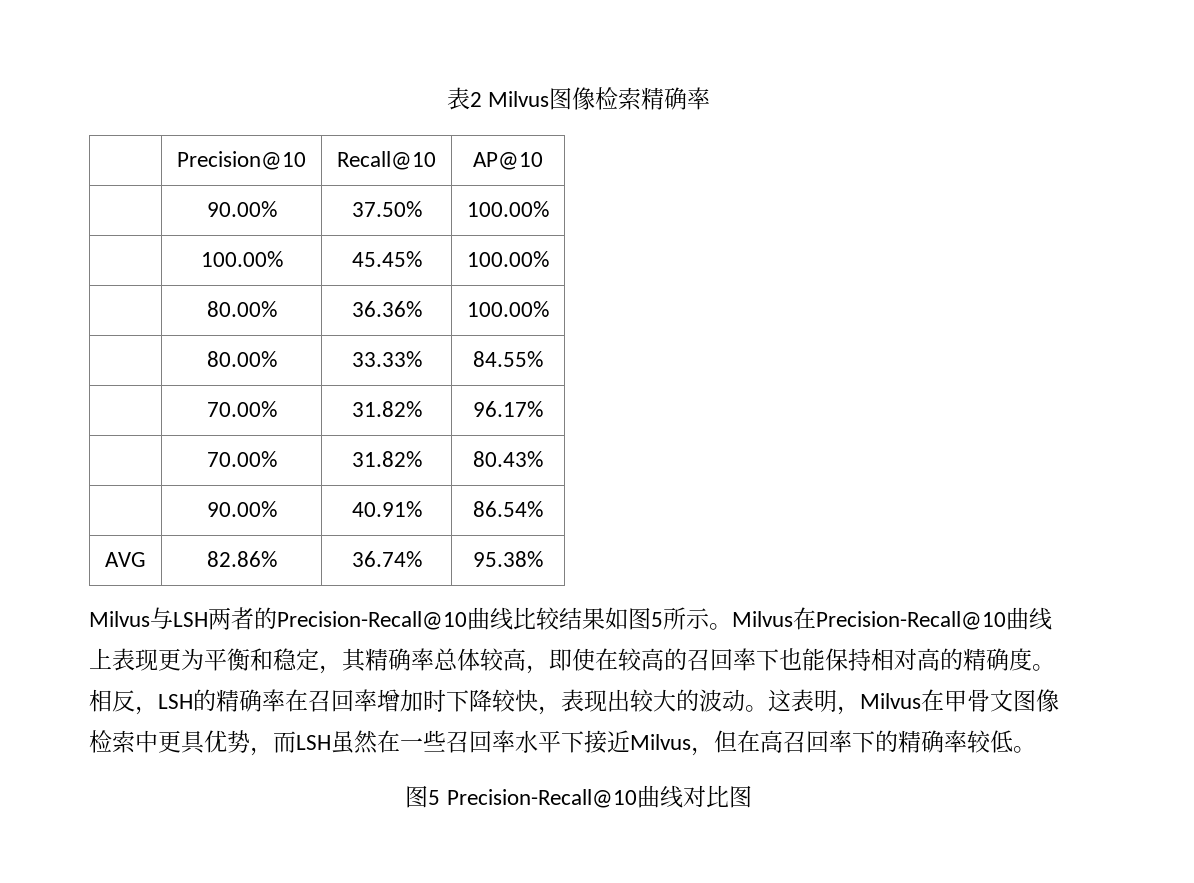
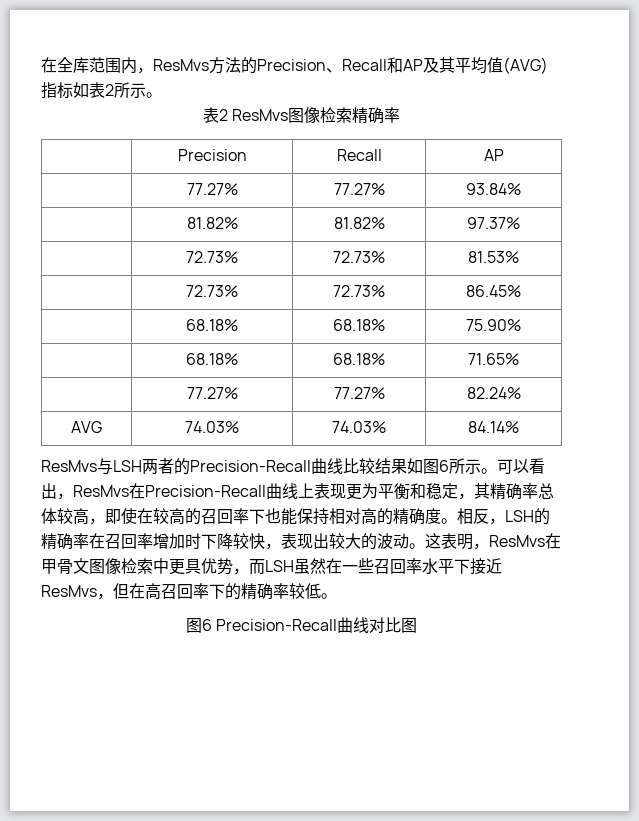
- 表2 Milvus图像检索精确率
- | Precision@10 | Recall@10 | AP@10
- | 90.00% | 37.50% | 100.00%
- | 100.00% | 45.45% | 100.00%
- | 80.00% | 36.36% | 100.00%
- | 80.00% | 33.33% | 84.55%
- | 70.00% | 31.82% | 96.17%
- | 70.00% | 31.82% | 80.43%
- | 90.00% | 40.91% | 86.54%
- AVG | 82.86% | 36.74% | 95.38%
- Milvus与LSH两者的Precision-Recall@10曲线比较结果如图5所示。Milvus在Precision-Recall@10曲线上表现更为平衡和稳定，其精确率总体较高，即使在较高的召回率下也能保持相对高的精确度。
+ 在全库范围内，ResMvs方法的Precision、Recall和AP及其平均值(AVG)指标如表2所示。
+ 表2 ResMvs图像检索精确率
+ | Precision | Recall | AP
+ | 77.27% | 77.27% | 93.84%
+ | 81.82% | 81.82% | 97.37%
+ | 72.73% | 72.73% | 81.53%
+ | 72.73% | 72.73% | 86.45%
+ | 68.18% | 68.18% | 75.90%
+ | 68.18% | 68.18% | 71.65%
+ | 77.27% | 77.27% | 82.24%
+ AVG | 74.03% | 74.03% | 84.14%
+ ResMvs与LSH两者的Precision-Recall曲线比较结果如图6所示。可以看出，ResMvs在Precision-Recall曲线上表现更为平衡和稳定，其精确率总体较高，即使在较高的召回率下也能保持相对高的精确度。
- 这表明，Milvus在甲骨文图像检索中更具优势，而LSH虽然在一些召回率水平下接近Milvus，但在高召回率下的精确率较低。
+ 这表明，ResMvs在甲骨文图像检索中更具优势，而LSH虽然在一些召回率水平下接近ResMvs，但在高召回率下的精确率较低。
- 图5 Precision-Recall@10曲线对比图
+ 图6 Precision-Recall曲线对比图

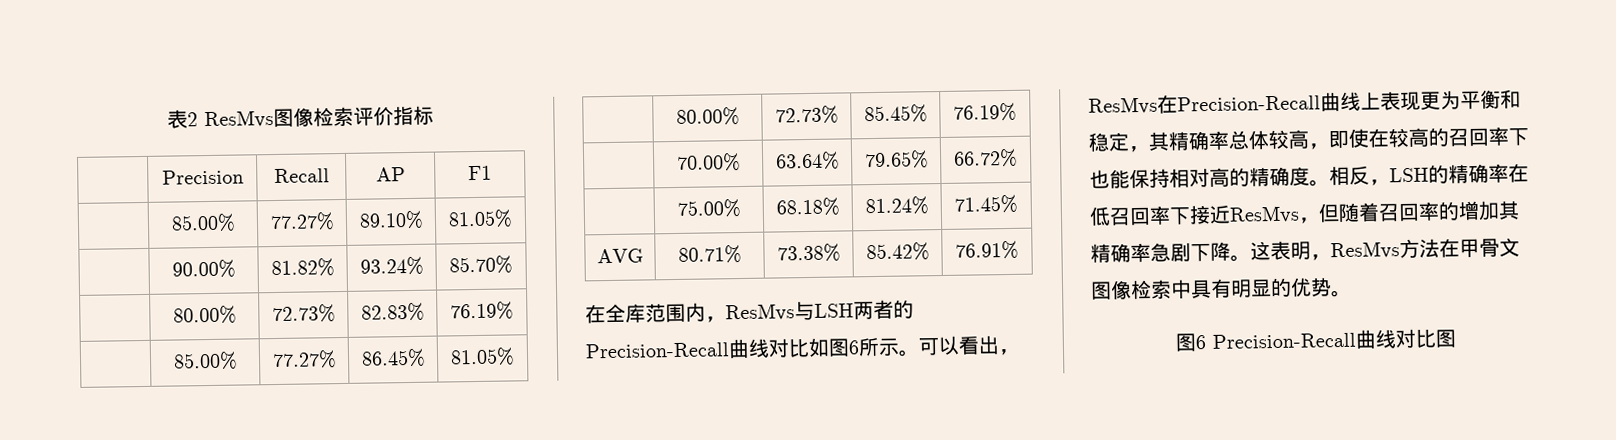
+ 表2 ResMvs图像检索评价指标
+ | Precision | Recall | AP | F1
+ | 85.00% | 77.27% | 89.10% | 81.05%
+ | 90.00% | 81.82% | 93.24% | 85.70%
+ | 80.00% | 72.73% | 82.83% | 76.19%
+ | 85.00% | 77.27% | 86.45% | 81.05%
+ | 80.00% | 72.73% | 85.45% | 76.19%
+ | 70.00% | 63.64% | 79.65% | 66.72%
+ | 75.00% | 68.18% | 81.24% | 71.45%
+ AVG | 80.71% | 73.38% | 85.42% | 76.91%
- 在全库范围内，ResMvs方法的Precision、Recall和AP及其平均值(AVG)指标如表2所示。
- 表2 ResMvs图像检索精确率
- | Precision | Recall | AP
- | 77.27% | 77.27% | 93.84%
- | 81.82% | 81.82% | 97.37%
- | 72.73% | 72.73% | 81.53%
- | 72.73% | 72.73% | 86.45%
- | 68.18% | 68.18% | 75.90%
- | 68.18% | 68.18% | 71.65%
- | 77.27% | 77.27% | 82.24%
- AVG | 74.03% | 74.03% | 84.14%
- ResMvs与LSH两者的Precision-Recall曲线比较结果如图6所示。
+ 在全库范围内，ResMvs与LSH两者的Precision-Recall曲线对比如图6所示。
- 相反，LSH的精确率在召回率增加时下降较快，表现出较大的波动。
+ 相反，LSH的精确率在低召回率下接近ResMvs，但随着召回率的增加其精确率急剧下降。
- 这表明，ResMvs在甲骨文图像检索中更具优势，而LSH虽然在一些召回率水平下接近ResMvs，但在高召回率下的精确率较低。
+ 这表明，ResMvs方法在甲骨文图像检索中具有明显的优势。

